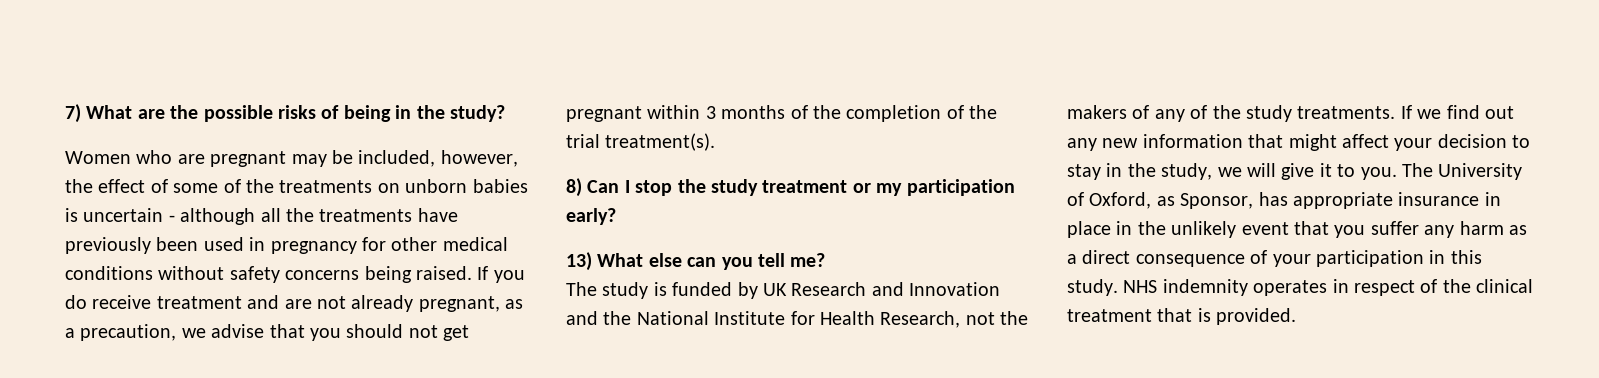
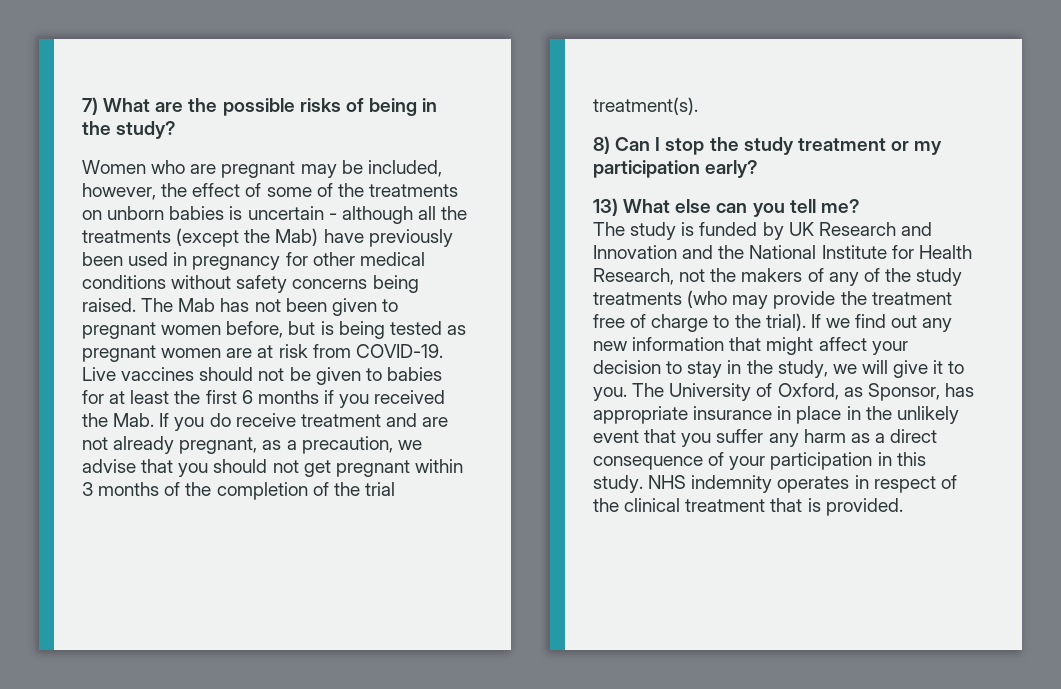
- Women who are pregnant may be included, however, the effect of some of the treatments on unborn babies is uncertain - although all the treatments have previously been used in pregnancy for other medical conditions without safety concerns being raised.
+ Women who are pregnant may be included, however, the effect of some of the treatments on unborn babies is uncertain - although all the treatments (except the Mab) have previously been used in pregnancy for other medical conditions without safety concerns being raised.
- If you do receive treatment and are not already pregnant, as a precaution, we advise that you should not get pregnant within 3 months of the completion of the trial treatment(s).
+ The Mab has not been given to pregnant women before, but is being tested as pregnant women are at risk from COVID-19. Live vaccines should not be given to babies for at least the first 6 months if you received the Mab. If you do receive treatment and are not already pregnant, as a precaution, we advise that you should not get pregnant within 3 months of the completion of the trial treatment(s).
- The study is funded by UK Research and Innovation and the National Institute for Health Research, not the makers of any of the study treatments.
+ The study is funded by UK Research and Innovation and the National Institute for Health Research, not the makers of any of the study treatments (who may provide the treatment free of charge to the trial).

